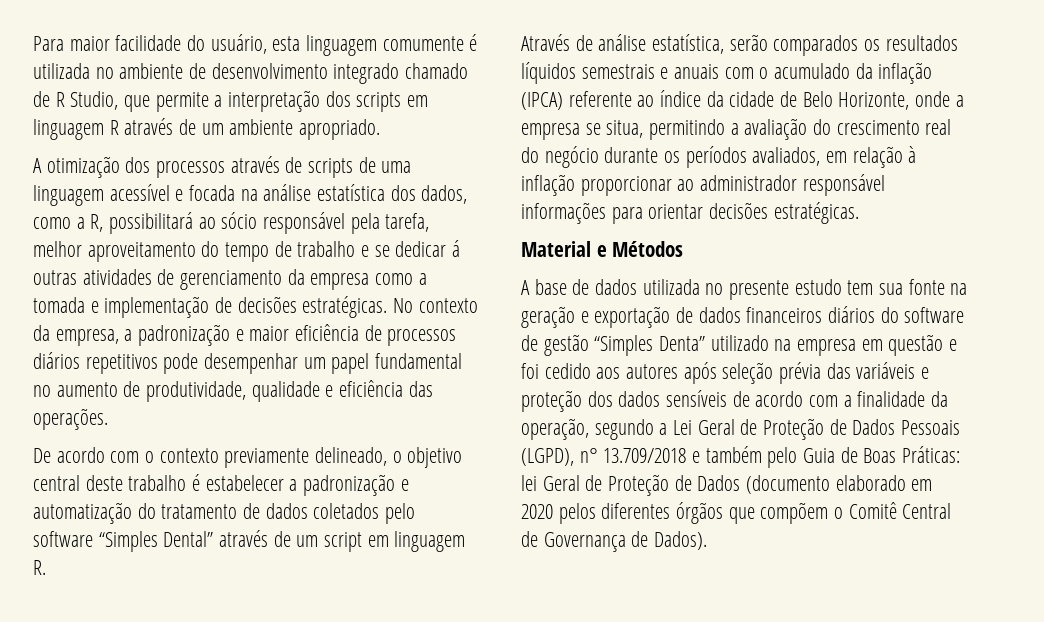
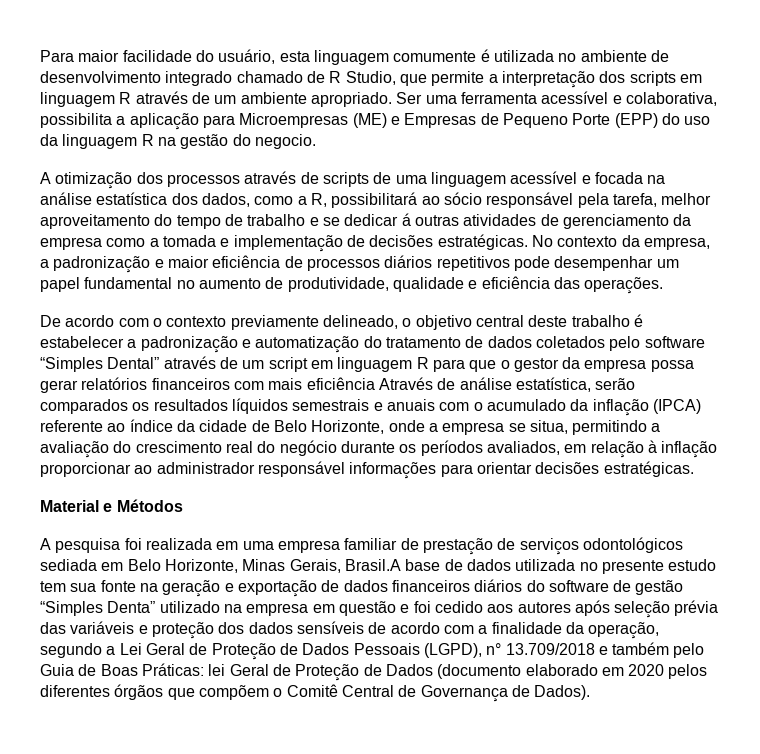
+ Ser uma ferramenta acessível e colaborativa, possibilita a aplicação para Microempresas (ME) e Empresas de Pequeno Porte (EPP) do uso da linguagem R na gestão do negocio.
- De acordo com o contexto previamente delineado, o objetivo central deste trabalho é estabelecer a padronização e automatização do tratamento de dados coletados pelo software “Simples Dental” através de um script em linguagem R.
- Através de análise estatística, serão comparados os resultados líquidos semestrais e anuais com o acumulado da inflação (IPCA) referente ao índice da cidade de Belo Horizonte, onde a empresa se situa, permitindo a avaliação do crescimento real do negócio durante os períodos avaliados, em relação à inflação proporcionar ao administrador responsável informações para orientar decisões estratégicas.
+ De acordo com o contexto previamente delineado, o objetivo central deste trabalho é estabelecer a padronização e automatização do tratamento de dados coletados pelo software “Simples Dental” através de um script em linguagem R para que o gestor da empresa possa gerar relatórios financeiros com mais eficiência Através de análise estatística, serão comparados os resultados líquidos semestrais e anuais com o acumulado da inflação (IPCA) referente ao índice da cidade de Belo Horizonte, onde a empresa se situa, permitindo a avaliação do crescimento real do negócio durante os períodos avaliados, em relação à inflação proporcionar ao administrador responsável informações para orientar decisões estratégicas.
- A base de dados utilizada no presente estudo tem sua fonte na geração e exportação de dados financeiros diários do software de gestão “Simples Denta” utilizado na empresa em questão e foi cedido aos autores após seleção prévia das variáveis e proteção dos dados sensíveis de acordo com a finalidade da operação, segundo a Lei Geral de Proteção de Dados Pessoais (LGPD), n° 13.709/2018 e também pelo Guia de Boas Práticas:
+ A pesquisa foi realizada em uma empresa familiar de prestação de serviços odontológicos sediada em Belo Horizonte, Minas Gerais, Brasil.A base de dados utilizada no presente estudo tem sua fonte na geração e exportação de dados financeiros diários do software de gestão “Simples Denta” utilizado na empresa em questão e foi cedido aos autores após seleção prévia das variáveis e proteção dos dados sensíveis de acordo com a finalidade da operação, segundo a Lei Geral de Proteção de Dados Pessoais (LGPD), n° 13.709/2018 e também pelo Guia de Boas Práticas:

